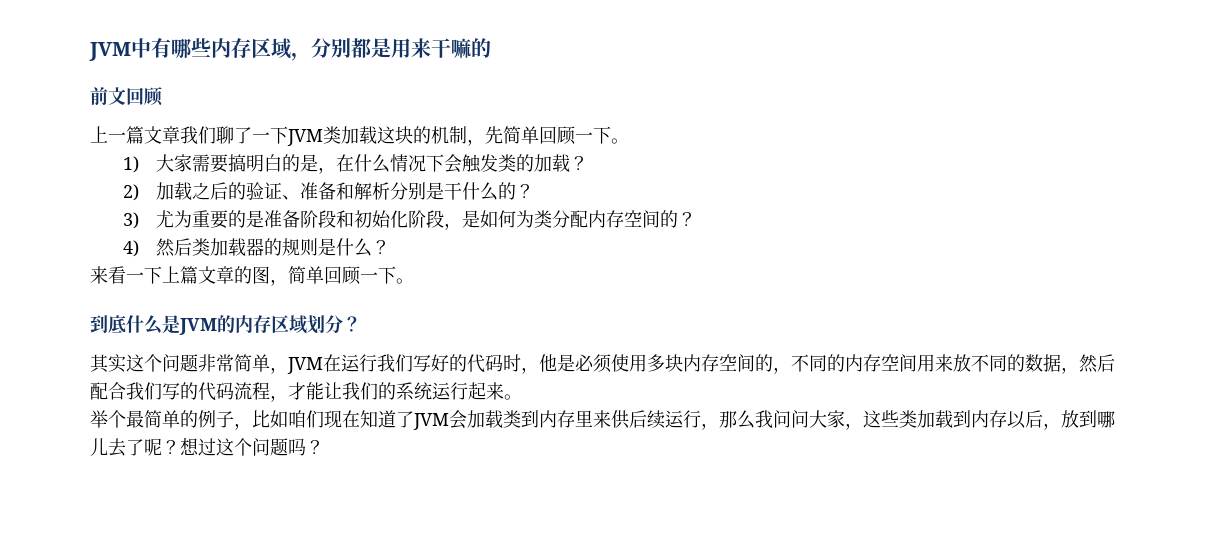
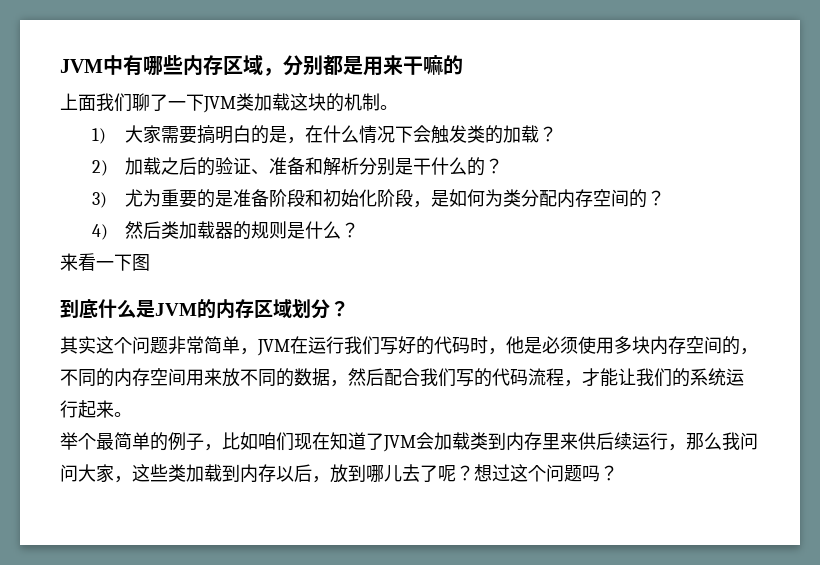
- 前文回顾
- 上一篇文章我们聊了一下JVM类加载这块的机制，先简单回顾一下。
+ 上面我们聊了一下JVM类加载这块的机制。
- 来看一下上篇文章的图，简单回顾一下。
+ 来看一下图

